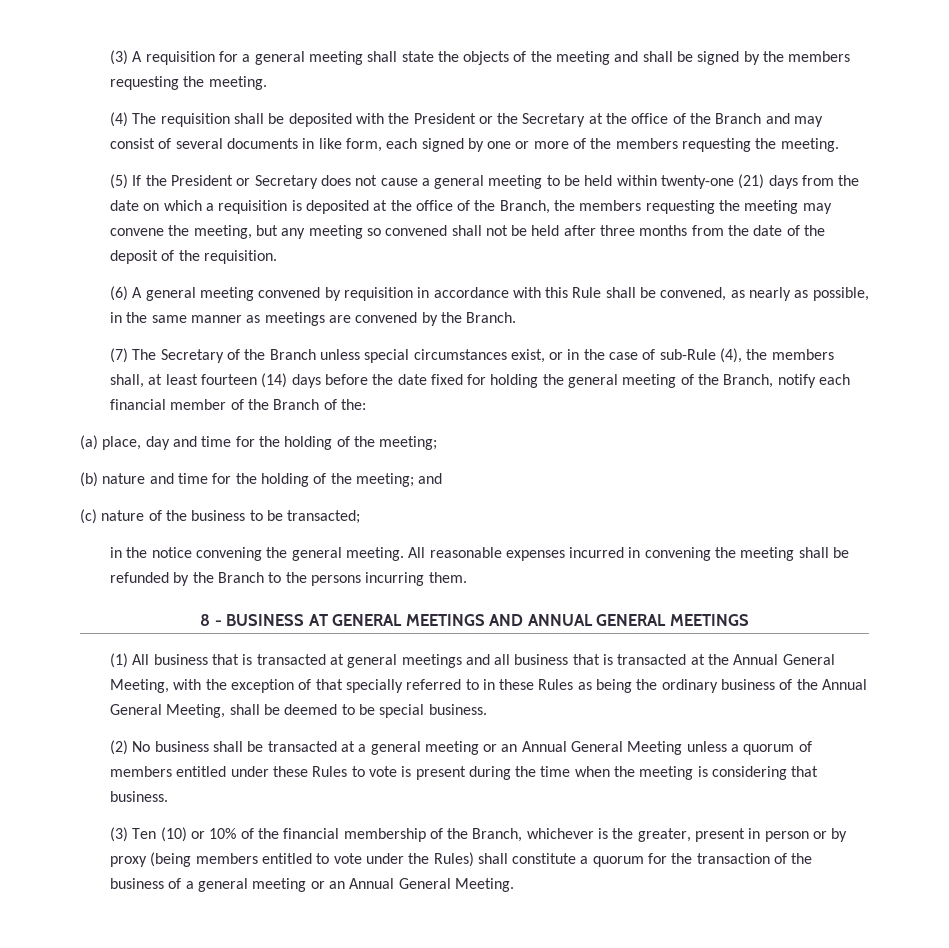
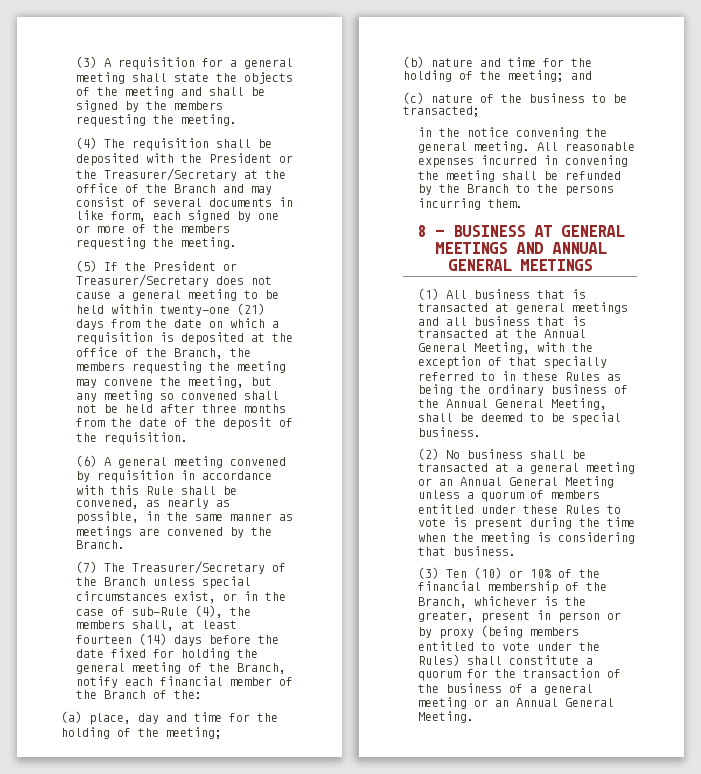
- (4) The requisition shall be deposited with the President or the Secretary at the office of the Branch and may consist of several documents in like form, each signed by one or more of the members requesting the meeting.
+ (4) The requisition shall be deposited with the President or the Treasurer/Secretary at the office of the Branch and may consist of several documents in like form, each signed by one or more of the members requesting the meeting.
- (5) If the President or Secretary does not cause a general meeting to be held within twenty-one (21) days from the date on which a requisition is deposited at the office of the Branch, the members requesting the meeting may convene the meeting, but any meeting so convened shall not be held after three months from the date of the deposit of the requisition.
+ (5) If the President or Treasurer/Secretary does not cause a general meeting to be held within twenty-one (21) days from the date on which a requisition is deposited at the office of the Branch, the members requesting the meeting may convene the meeting, but any meeting so convened shall not be held after three months from the date of the deposit of the requisition.
- (7) The Secretary of the Branch unless special circumstances exist, or in the case of sub-Rule (4), the members shall, at least fourteen (14) days before the date fixed for holding the general meeting of the Branch, notify each financial member of the Branch of the:
+ (7) The Treasurer/Secretary of the Branch unless special circumstances exist, or in the case of sub-Rule (4), the members shall, at least fourteen (14) days before the date fixed for holding the general meeting of the Branch, notify each financial member of the Branch of the:

